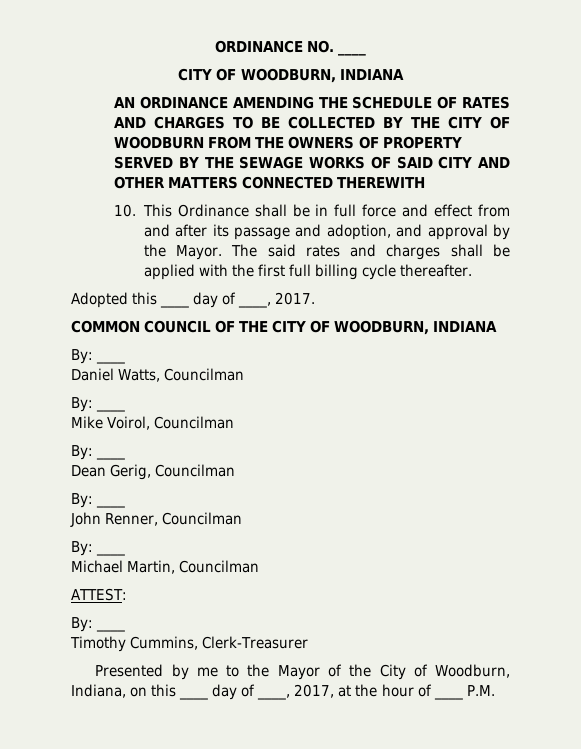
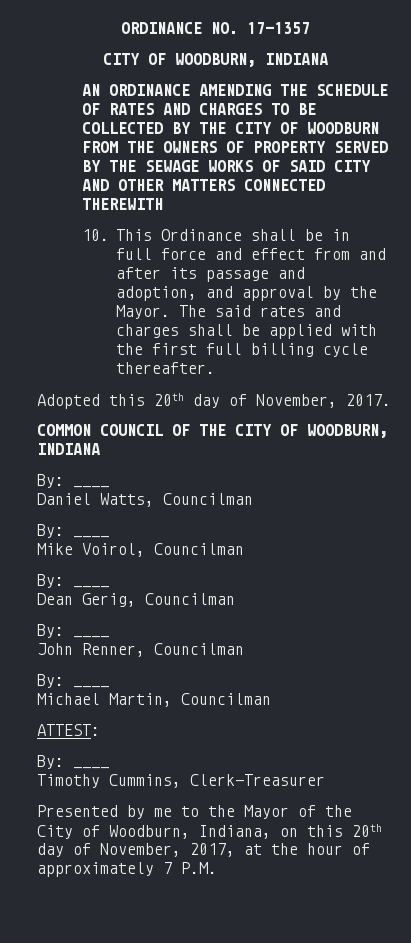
- ORDINANCE NO. ____
+ ORDINANCE NO. 17-1357
- Adopted this ____ day of ____, 2017.
+ Adopted this 20th day of November, 2017.
- Presented by me to the Mayor of the City of Woodburn, Indiana, on this ____ day of ____, 2017, at the hour of ____ P.M.
+ Presented by me to the Mayor of the City of Woodburn, Indiana, on this 20th day of November, 2017, at the hour of approximately 7 P.M.

